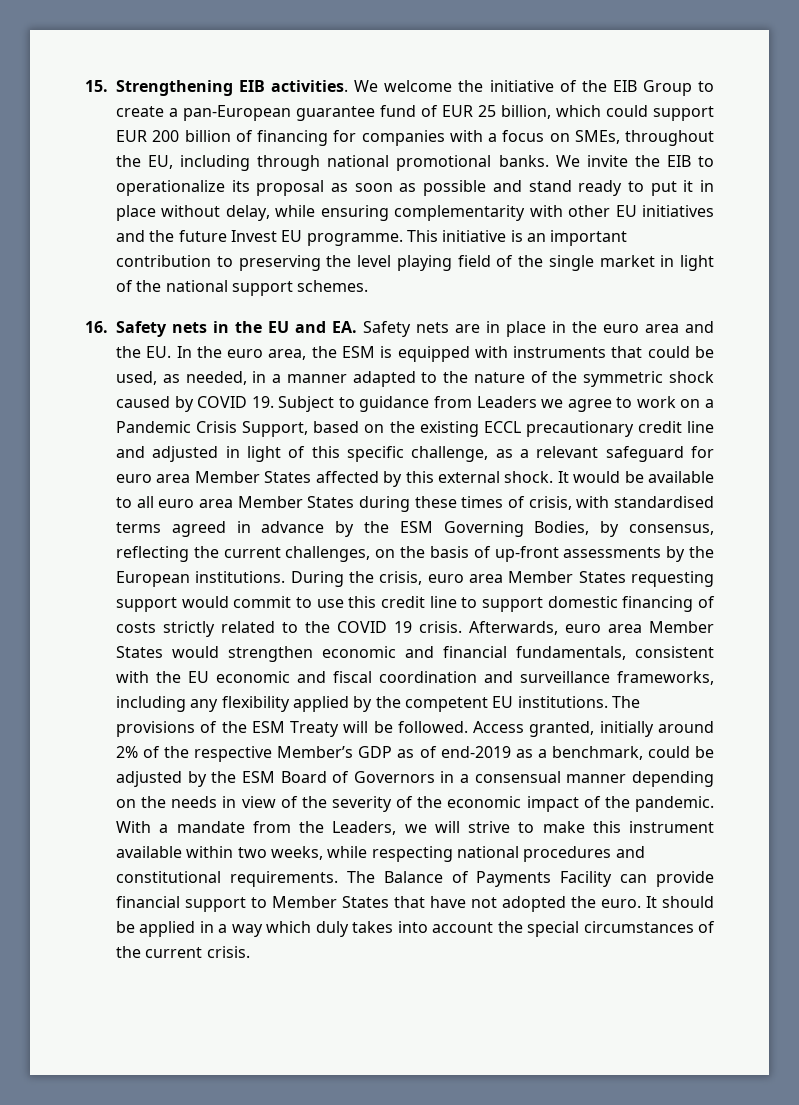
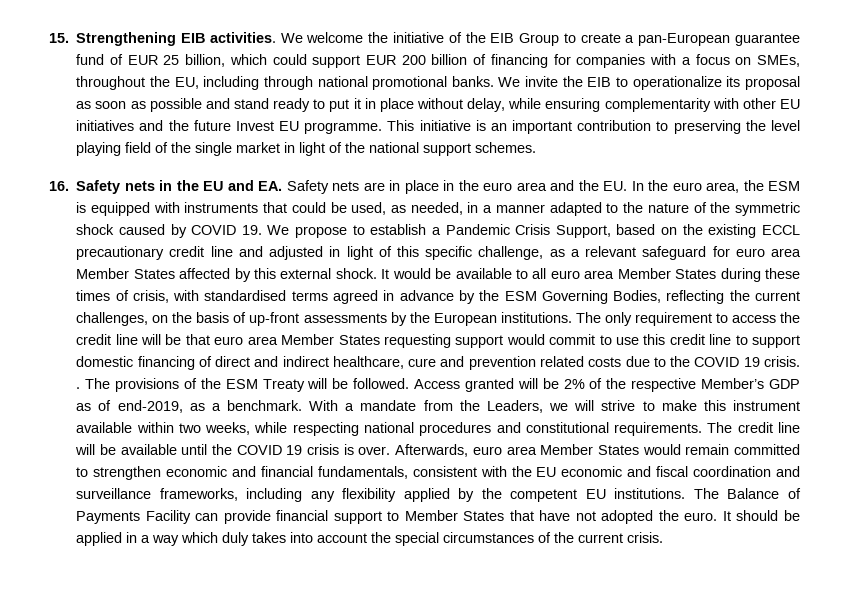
- 16. Safety nets in the EU and EA. Safety nets are in place in the euro area and the EU. In the euro area, the ESM is equipped with instruments that could be used, as needed, in a manner adapted to the nature of the symmetric shock caused by COVID 19. Subject to guidance from Leaders we agree to work on a Pandemic Crisis Support, based on the existing ECCL precautionary credit line and adjusted in light of this specific challenge, as a relevant safeguard for euro area Member States affected by this external shock.
+ 16. Safety nets in the EU and EA. Safety nets are in place in the euro area and the EU. In the euro area, the ESM is equipped with instruments that could be used, as needed, in a manner adapted to the nature of the symmetric shock caused by COVID 19. We propose to establish a Pandemic Crisis Support, based on the existing ECCL precautionary credit line and adjusted in light of this specific challenge, as a relevant safeguard for euro area Member States affected by this external shock.
- It would be available to all euro area Member States during these times of crisis, with standardised terms agreed in advance by the ESM Governing Bodies, by consensus, reflecting the current challenges, on the basis of up-front assessments by the European institutions.
+ It would be available to all euro area Member States during these times of crisis, with standardised terms agreed in advance by the ESM Governing Bodies, reflecting the current challenges, on the basis of up-front assessments by the European institutions.
- During the crisis, euro area Member States requesting support would commit to use this credit line to support domestic financing of costs strictly related to the COVID 19 crisis.
+ The only requirement to access the credit line will be that euro area Member States requesting support would commit to use this credit line to support domestic financing of direct and indirect healthcare, cure and prevention related costs due to the COVID 19 crisis. . The provisions of the ESM Treaty will be followed. Access granted will be 2% of the respective Member’s GDP as of end-2019, as a benchmark. With a mandate from the Leaders, we will strive to make this instrument available within two weeks, while respecting national procedures and constitutional requirements. The credit line will be available until the COVID 19 crisis is over.
- Afterwards, euro area Member States would strengthen economic and financial fundamentals, consistent with the EU economic and fiscal coordination and surveillance frameworks, including any flexibility applied by the competent EU institutions.
+ Afterwards, euro area Member States would remain committed to strengthen economic and financial fundamentals, consistent with the EU economic and fiscal coordination and surveillance frameworks, including any flexibility applied by the competent EU institutions.
- The provisions of the ESM Treaty will be followed. Access granted, initially around 2% of the respective Member’s GDP as of end-2019 as a benchmark, could be adjusted by the ESM Board of Governors in a consensual manner depending on the needs in view of the severity of the economic impact of the pandemic. With a mandate from the Leaders, we will strive to make this instrument available within two weeks, while respecting national procedures and constitutional requirements. The Balance of Payments Facility can provide financial support to Member States that have not adopted the euro.
+ The Balance of Payments Facility can provide financial support to Member States that have not adopted the euro.

